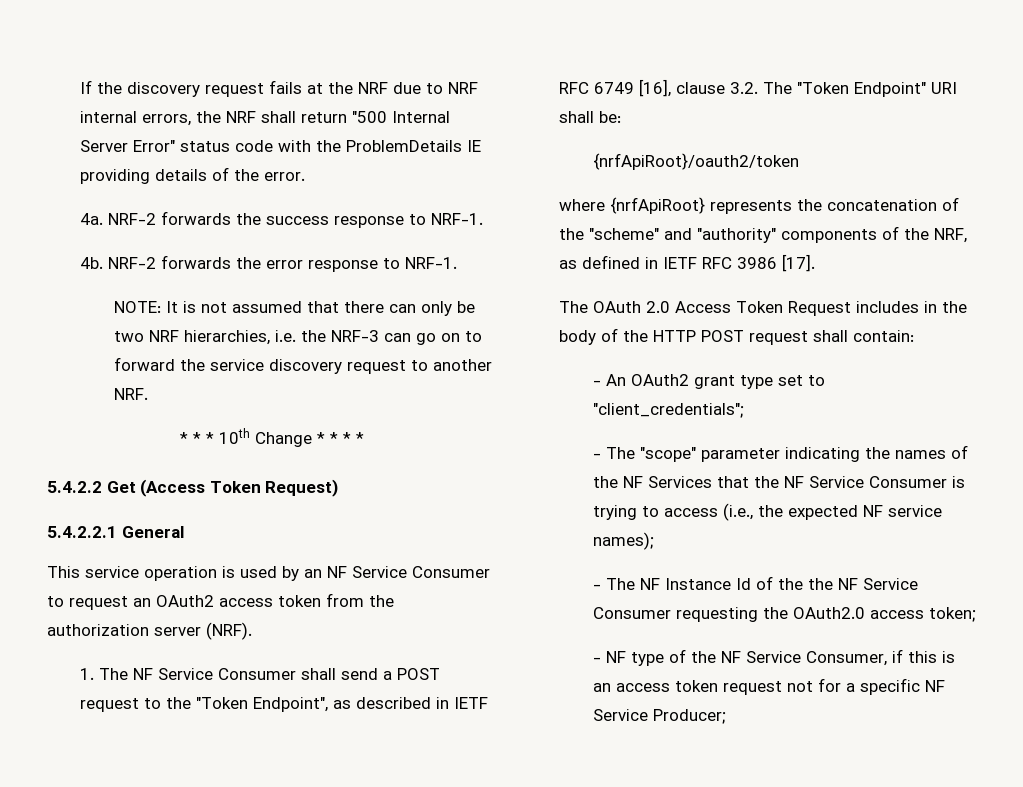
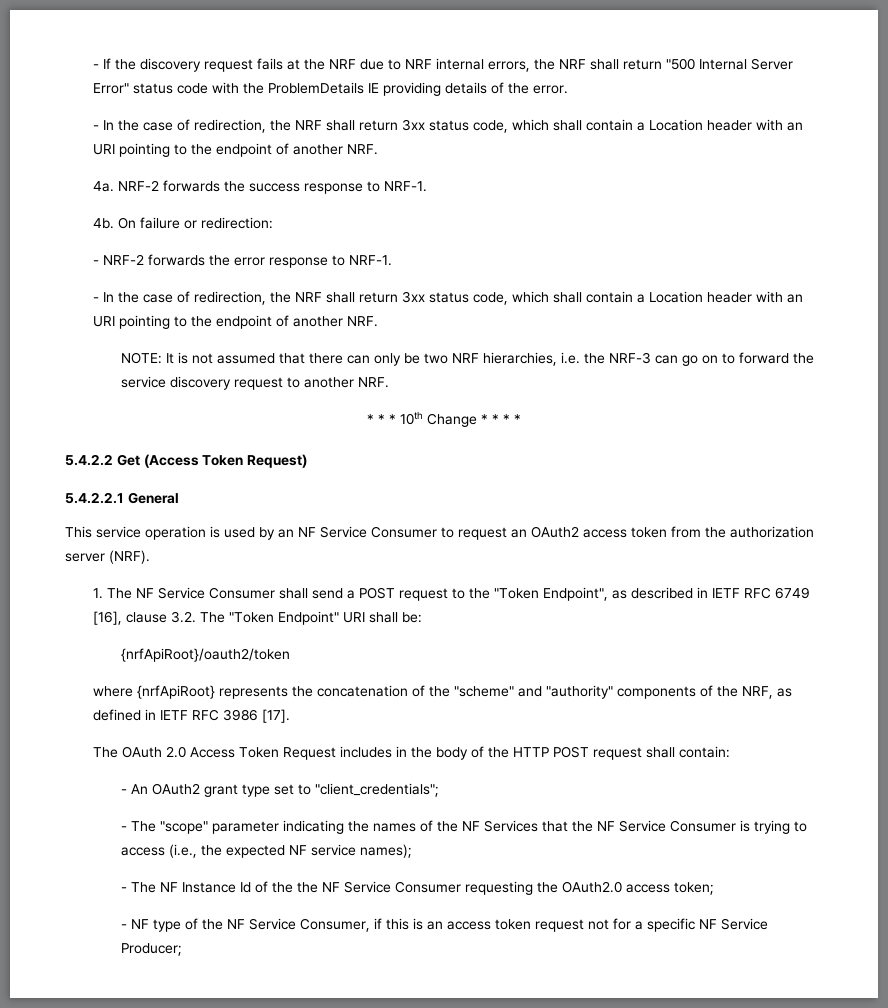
- If the discovery request fails at the NRF due to NRF internal errors, the NRF shall return "500 Internal Server Error" status code with the ProblemDetails IE providing details of the error.
+ - If the discovery request fails at the NRF due to NRF internal errors, the NRF shall return "500 Internal Server Error" status code with the ProblemDetails IE providing details of the error.
+ - In the case of redirection, the NRF shall return 3xx status code, which shall contain a Location header with an URI pointing to the endpoint of another NRF.
- NRF-2 forwards the error response to NRF-1.
+ On failure or redirection:
+ - NRF-2 forwards the error response to NRF-1.
+ - In the case of redirection, the NRF shall return 3xx status code, which shall contain a Location header with an URI pointing to the endpoint of another NRF.

